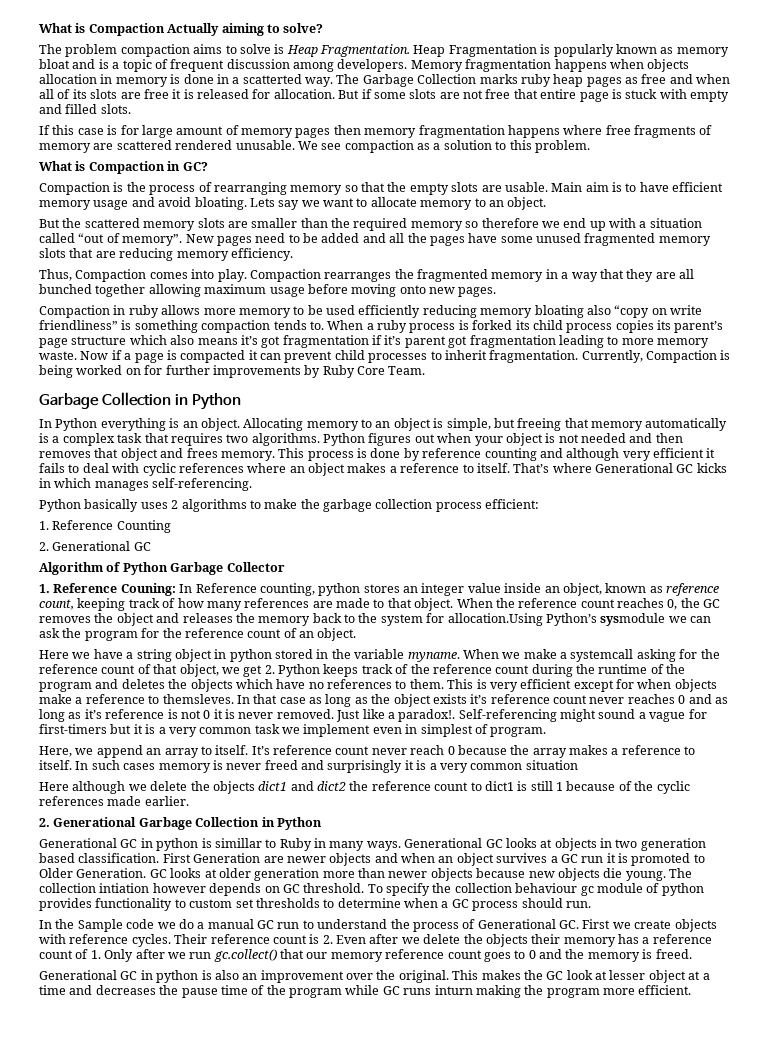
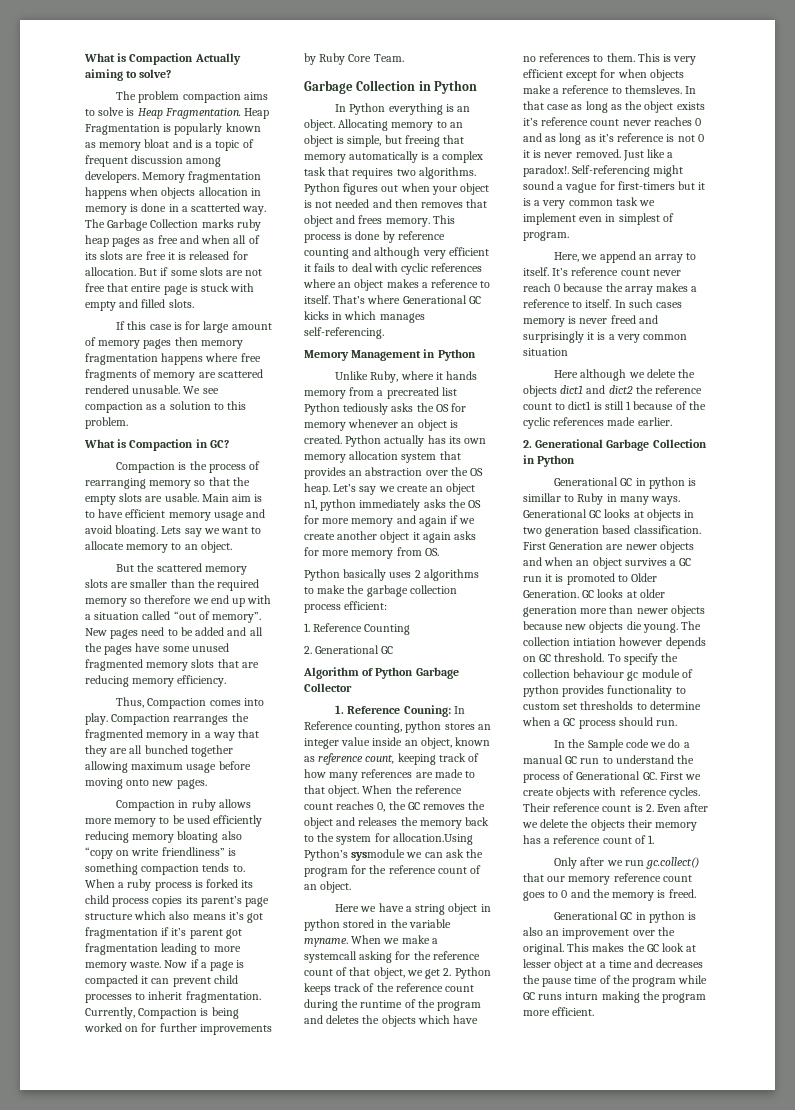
+ Memory Management in Python
+ Unlike Ruby, where it hands memory from a precreated list Python tediously asks the OS for memory whenever an object is created. Python actually has its own memory allocation system that provides an abstraction over the OS heap. Let’s say we create an object n1, python immediately asks the OS for more memory and again if we create another object it again asks for more memory from OS.
- Their reference count is 2. Even after we delete the objects their memory has a reference count of 1. Only after we run gc.collect() that our memory reference count goes to 0 and the memory is freed.
+ Their reference count is 2. Even after we delete the objects their memory has a reference count of 1.
+ Only after we run gc.collect() that our memory reference count goes to 0 and the memory is freed.

